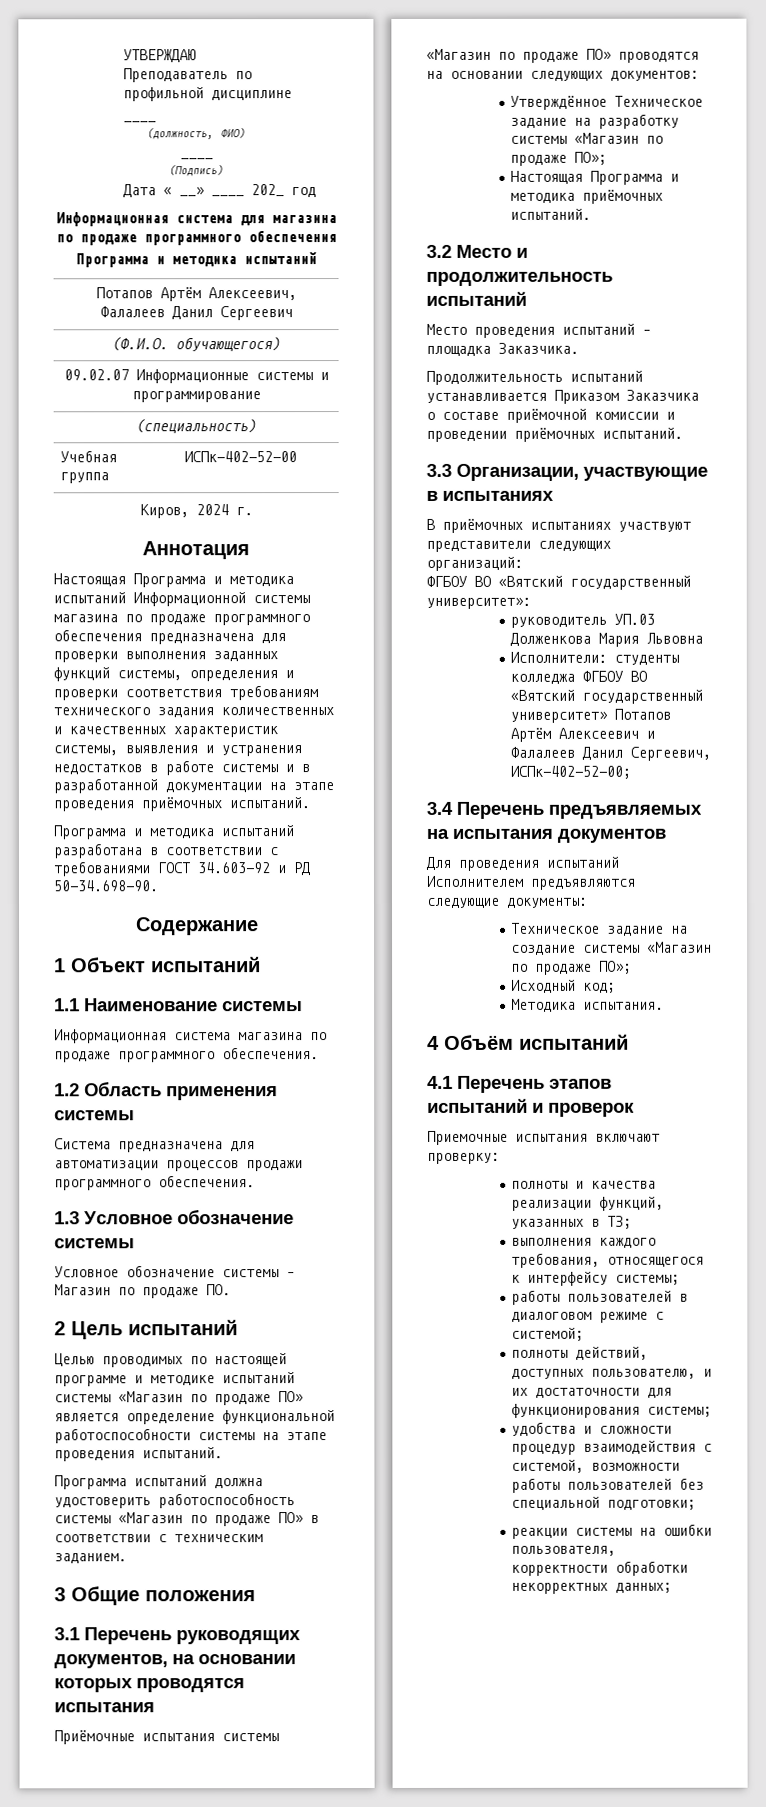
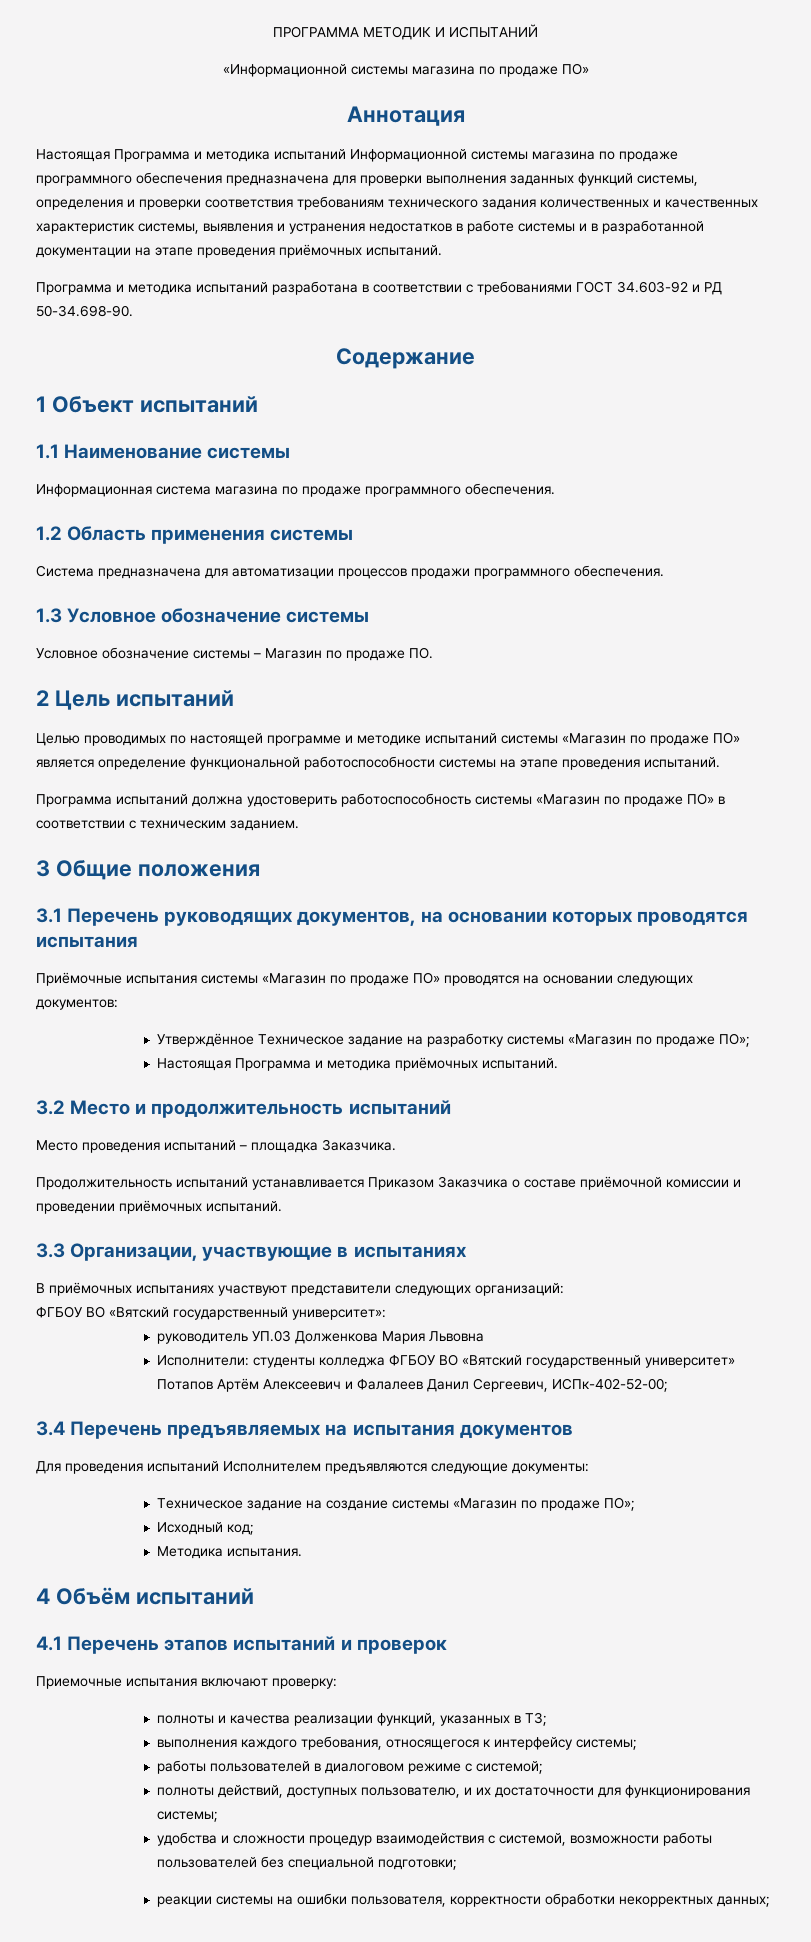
- УТВЕРЖДАЮ
- Преподаватель по профильной дисциплине
- ____
- (должность, ФИО)
- ____
- (Подпись)
- Дата « __» ____ 202_ год
- Информационная система для магазина по продаже программного обеспечения
- Программа и методика испытаний
- Потапов Артём Алексеевич, Фалалеев Данил Сергеевич
- (Ф.И.О. обучающегося)
- 09.02.07 Информационные системы и программирование
- (специальность)
- Учебная группа | ИСПк-402-52-00
- Киров, 2024 г.
+ ПРОГРАММА МЕТОДИК И ИСПЫТАНИЙ
+ «Информационной системы магазина по продаже ПО»

